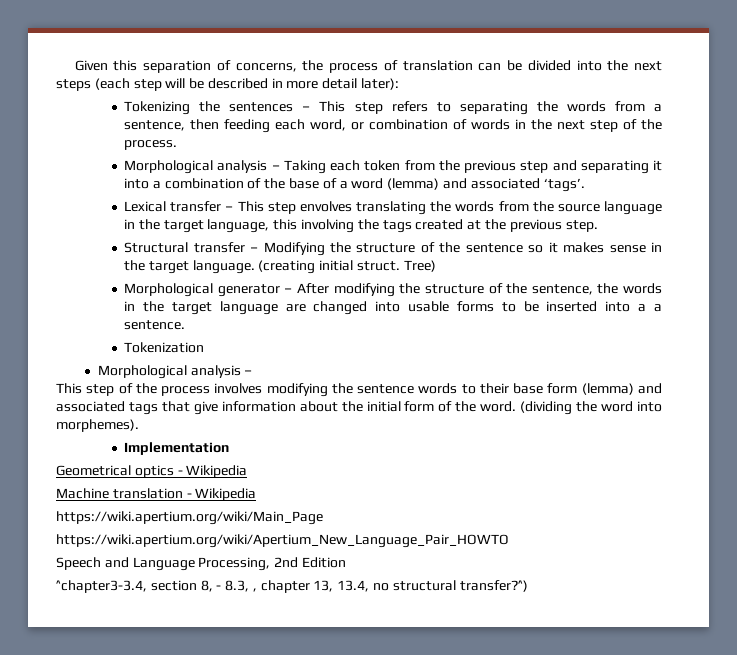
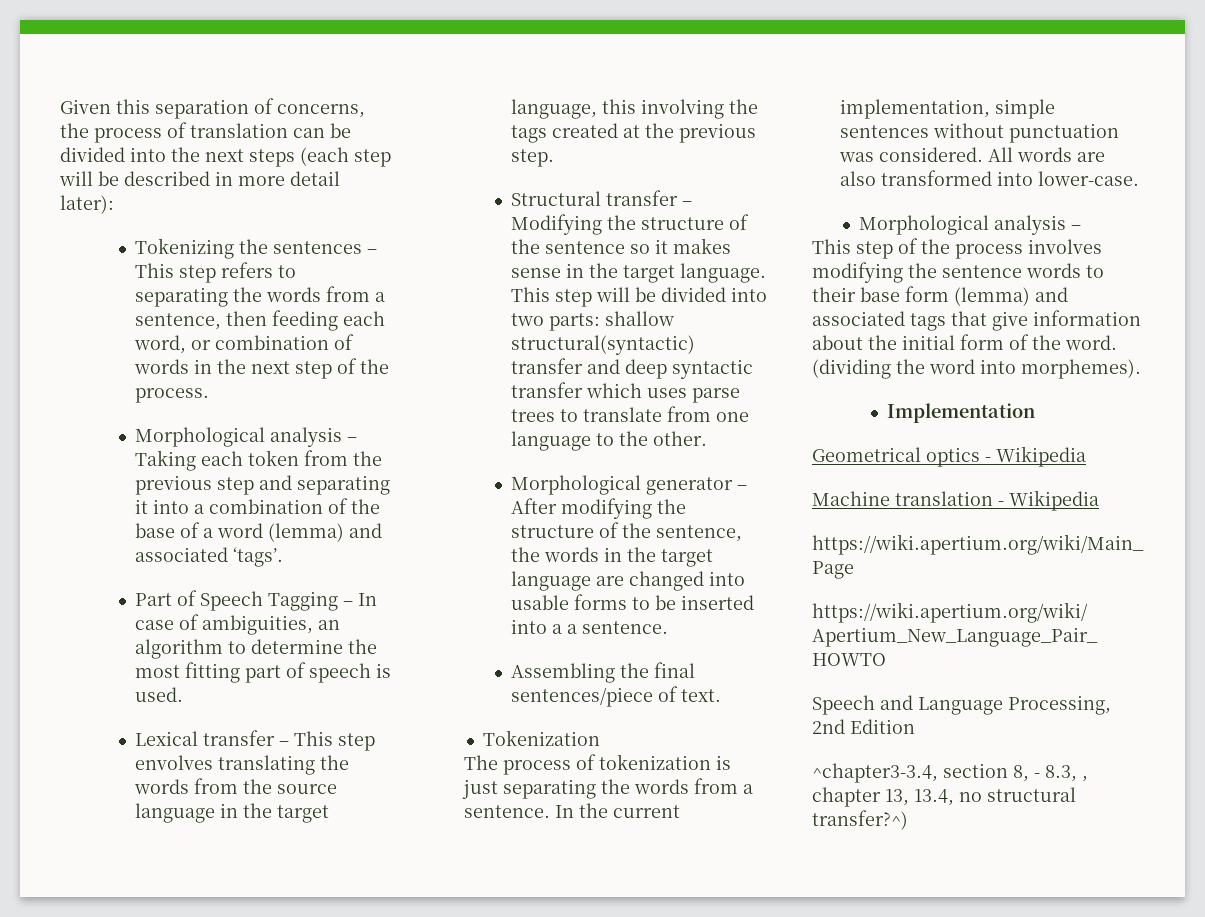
+ Part of Speech Tagging – In case of ambiguities, an algorithm to determine the most fitting part of speech is used.
- (creating initial struct. Tree)
+ This step will be divided into two parts: shallow structural(syntactic) transfer and deep syntactic transfer which uses parse trees to translate from one language to the other.
+ Assembling the final sentences/piece of text.
  Tokenization
+ The process of tokenization is just separating the words from a sentence. In the current implementation, simple sentences without punctuation was considered. All words are also transformed into lower-case.

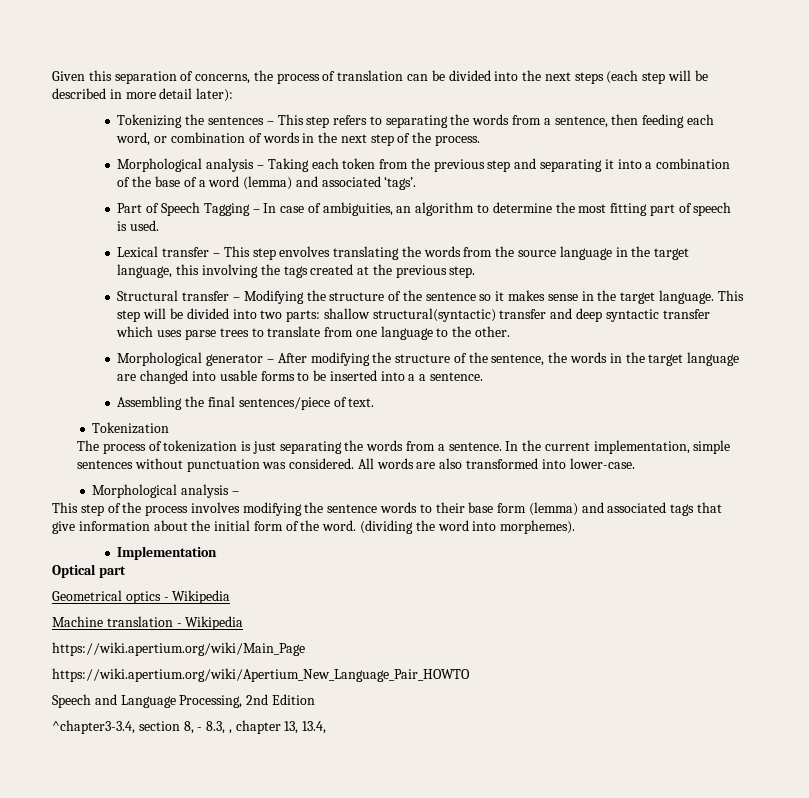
+ Optical part
- ^chapter3-3.4, section 8, - 8.3, , chapter 13, 13.4, no structural transfer?^)
+ ^chapter3-3.4, section 8, - 8.3, , chapter 13, 13.4,

